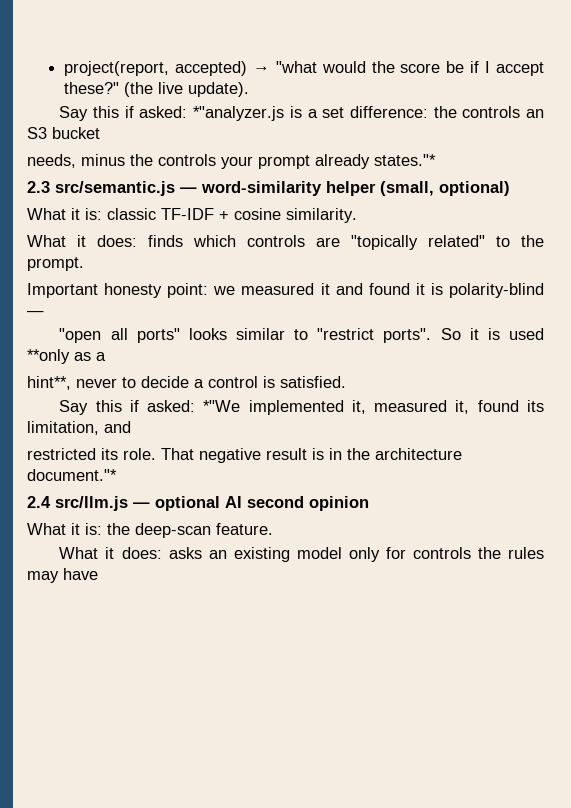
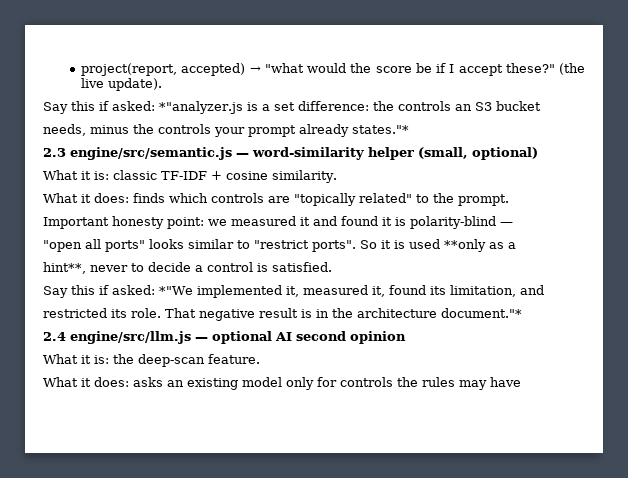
- 2.3 src/semantic.js — word-similarity helper (small, optional)
+ 2.3 engine/src/semantic.js — word-similarity helper (small, optional)
- 2.4 src/llm.js — optional AI second opinion
+ 2.4 engine/src/llm.js — optional AI second opinion

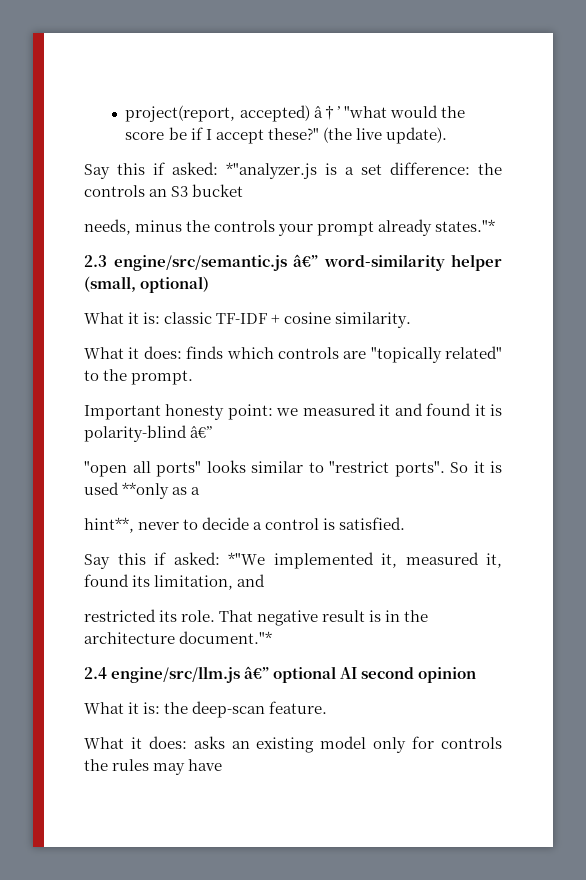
- project(report, accepted) → "what would the score be if I accept these?"
+ project(report, accepted) â†’ "what would the score be if I accept these?"
- 2.3 engine/src/semantic.js — word-similarity helper (small, optional)
+ 2.3 engine/src/semantic.js â€” word-similarity helper (small, optional)
- Important honesty point: we measured it and found it is polarity-blind —
+ Important honesty point: we measured it and found it is polarity-blind â€”
- 2.4 engine/src/llm.js — optional AI second opinion
+ 2.4 engine/src/llm.js â€” optional AI second opinion

